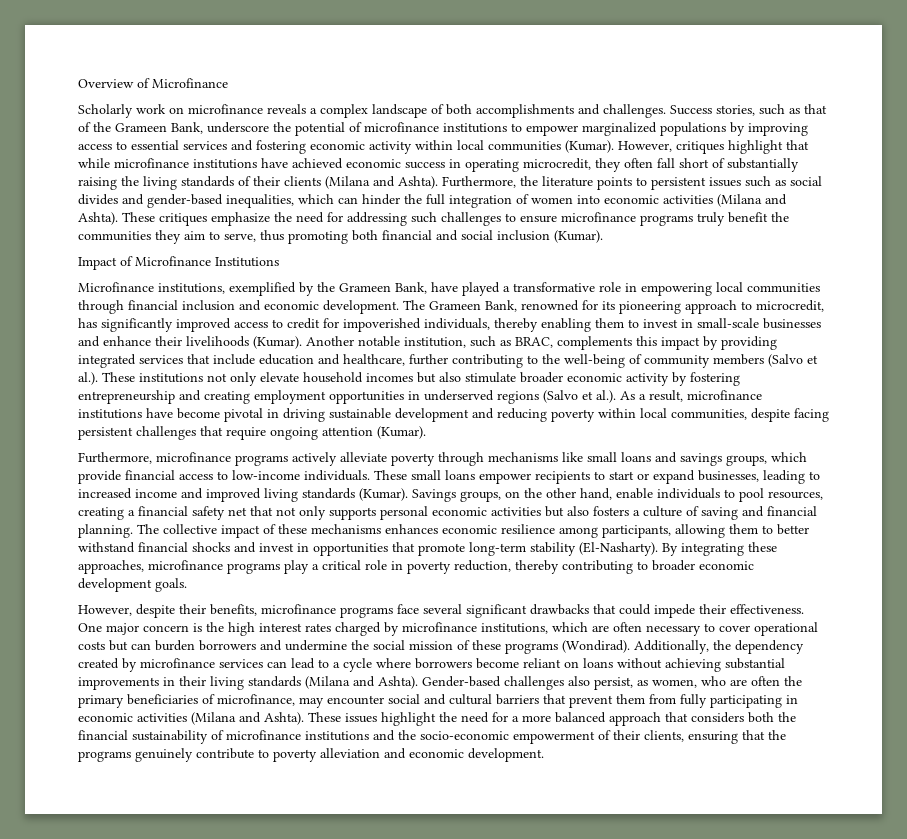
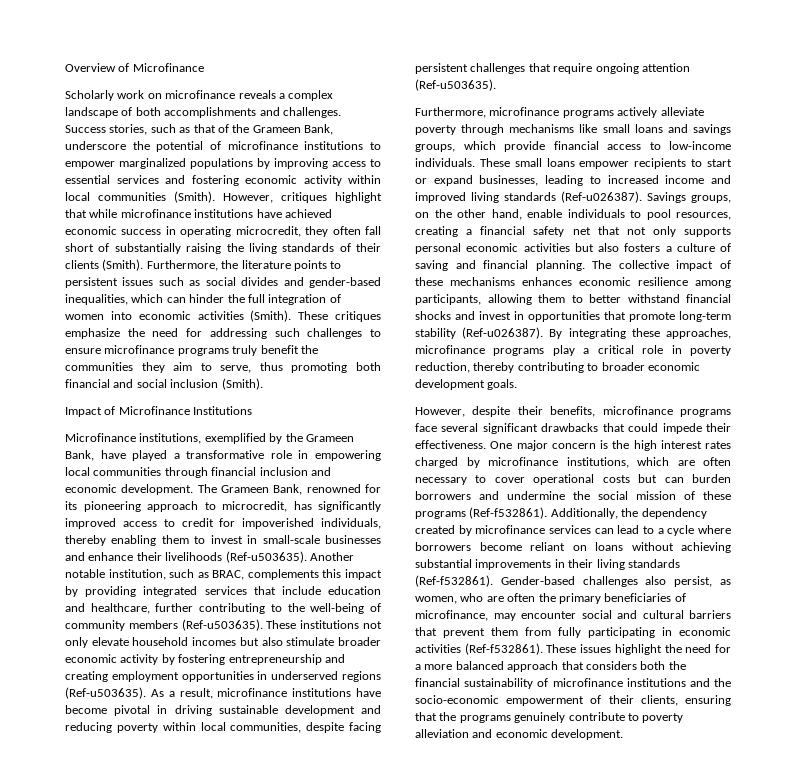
- Success stories, such as that of the Grameen Bank, underscore the potential of microfinance institutions to empower marginalized populations by improving access to essential services and fostering economic activity within local communities (Kumar).
+ Success stories, such as that of the Grameen Bank, underscore the potential of microfinance institutions to empower marginalized populations by improving access to essential services and fostering economic activity within local communities (Smith).
- However, critiques highlight that while microfinance institutions have achieved economic success in operating microcredit, they often fall short of substantially raising the living standards of their clients (Milana and Ashta).
+ However, critiques highlight that while microfinance institutions have achieved economic success in operating microcredit, they often fall short of substantially raising the living standards of their clients (Smith).
- Furthermore, the literature points to persistent issues such as social divides and gender-based inequalities, which can hinder the full integration of women into economic activities (Milana and Ashta).
+ Furthermore, the literature points to persistent issues such as social divides and gender-based inequalities, which can hinder the full integration of women into economic activities (Smith).
- These critiques emphasize the need for addressing such challenges to ensure microfinance programs truly benefit the communities they aim to serve, thus promoting both financial and social inclusion (Kumar).
+ These critiques emphasize the need for addressing such challenges to ensure microfinance programs truly benefit the communities they aim to serve, thus promoting both financial and social inclusion (Smith).
- The Grameen Bank, renowned for its pioneering approach to microcredit, has significantly improved access to credit for impoverished individuals, thereby enabling them to invest in small-scale businesses and enhance their livelihoods (Kumar).
+ The Grameen Bank, renowned for its pioneering approach to microcredit, has significantly improved access to credit for impoverished individuals, thereby enabling them to invest in small-scale businesses and enhance their livelihoods (Ref-u503635).
- Another notable institution, such as BRAC, complements this impact by providing integrated services that include education and healthcare, further contributing to the well-being of community members (Salvo et al.). These institutions not only elevate household incomes but also stimulate broader economic activity by fostering entrepreneurship and creating employment opportunities in underserved regions (Salvo et al.). As a result, microfinance institutions have become pivotal in driving sustainable development and reducing poverty within local communities, despite facing persistent challenges that require ongoing attention (Kumar).
+ Another notable institution, such as BRAC, complements this impact by providing integrated services that include education and healthcare, further contributing to the well-being of community members (Ref-u503635). These institutions not only elevate household incomes but also stimulate broader economic activity by fostering entrepreneurship and creating employment opportunities in underserved regions (Ref-u503635). As a result, microfinance institutions have become pivotal in driving sustainable development and reducing poverty within local communities, despite facing persistent challenges that require ongoing attention (Ref-u503635).
- These small loans empower recipients to start or expand businesses, leading to increased income and improved living standards (Kumar).
+ These small loans empower recipients to start or expand businesses, leading to increased income and improved living standards (Ref-u026387).
- The collective impact of these mechanisms enhances economic resilience among participants, allowing them to better withstand financial shocks and invest in opportunities that promote long-term stability (El-Nasharty).
+ The collective impact of these mechanisms enhances economic resilience among participants, allowing them to better withstand financial shocks and invest in opportunities that promote long-term stability (Ref-u026387).
- One major concern is the high interest rates charged by microfinance institutions, which are often necessary to cover operational costs but can burden borrowers and undermine the social mission of these programs (Wondirad).
+ One major concern is the high interest rates charged by microfinance institutions, which are often necessary to cover operational costs but can burden borrowers and undermine the social mission of these programs (Ref-f532861).
- Additionally, the dependency created by microfinance services can lead to a cycle where borrowers become reliant on loans without achieving substantial improvements in their living standards (Milana and Ashta).
+ Additionally, the dependency created by microfinance services can lead to a cycle where borrowers become reliant on loans without achieving substantial improvements in their living standards (Ref-f532861).
- Gender-based challenges also persist, as women, who are often the primary beneficiaries of microfinance, may encounter social and cultural barriers that prevent them from fully participating in economic activities (Milana and Ashta).
+ Gender-based challenges also persist, as women, who are often the primary beneficiaries of microfinance, may encounter social and cultural barriers that prevent them from fully participating in economic activities (Ref-f532861).

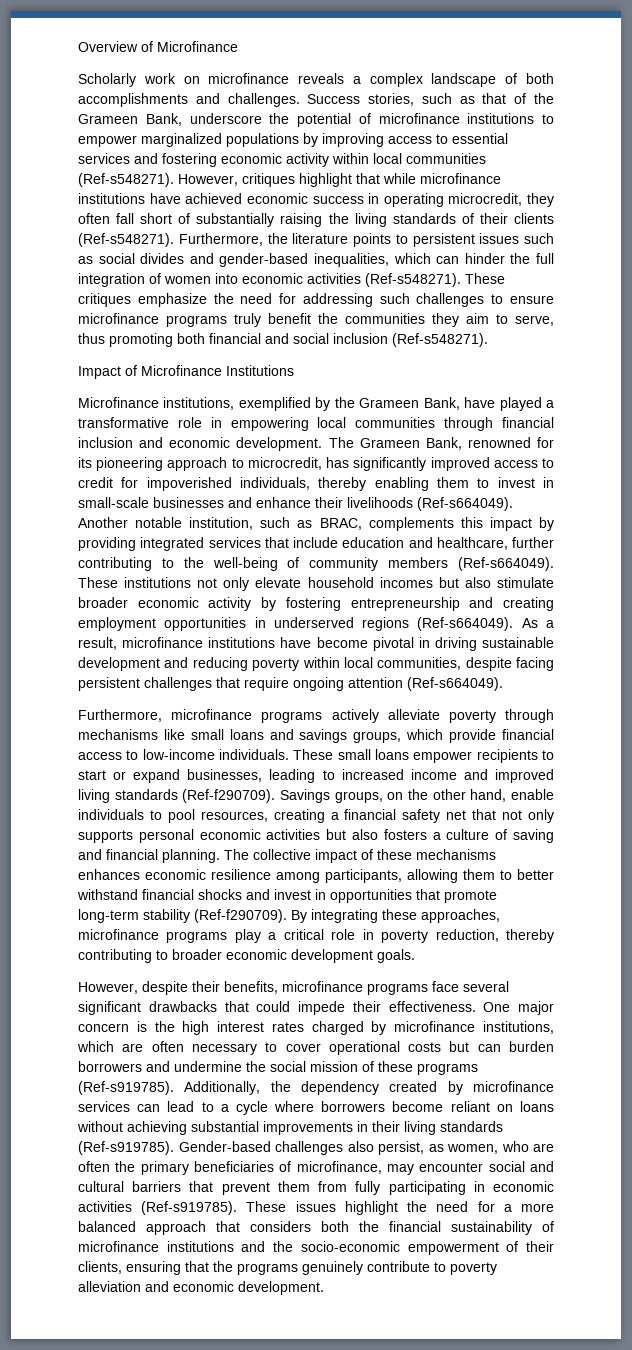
- Success stories, such as that of the Grameen Bank, underscore the potential of microfinance institutions to empower marginalized populations by improving access to essential services and fostering economic activity within local communities (Smith).
+ Success stories, such as that of the Grameen Bank, underscore the potential of microfinance institutions to empower marginalized populations by improving access to essential services and fostering economic activity within local communities (Ref-s548271).
- However, critiques highlight that while microfinance institutions have achieved economic success in operating microcredit, they often fall short of substantially raising the living standards of their clients (Smith).
+ However, critiques highlight that while microfinance institutions have achieved economic success in operating microcredit, they often fall short of substantially raising the living standards of their clients (Ref-s548271).
- Furthermore, the literature points to persistent issues such as social divides and gender-based inequalities, which can hinder the full integration of women into economic activities (Smith).
+ Furthermore, the literature points to persistent issues such as social divides and gender-based inequalities, which can hinder the full integration of women into economic activities (Ref-s548271).
- These critiques emphasize the need for addressing such challenges to ensure microfinance programs truly benefit the communities they aim to serve, thus promoting both financial and social inclusion (Smith).
+ These critiques emphasize the need for addressing such challenges to ensure microfinance programs truly benefit the communities they aim to serve, thus promoting both financial and social inclusion (Ref-s548271).
- The Grameen Bank, renowned for its pioneering approach to microcredit, has significantly improved access to credit for impoverished individuals, thereby enabling them to invest in small-scale businesses and enhance their livelihoods (Ref-u503635).
+ The Grameen Bank, renowned for its pioneering approach to microcredit, has significantly improved access to credit for impoverished individuals, thereby enabling them to invest in small-scale businesses and enhance their livelihoods (Ref-s664049).
- Another notable institution, such as BRAC, complements this impact by providing integrated services that include education and healthcare, further contributing to the well-being of community members (Ref-u503635).
+ Another notable institution, such as BRAC, complements this impact by providing integrated services that include education and healthcare, further contributing to the well-being of community members (Ref-s664049).
- These institutions not only elevate household incomes but also stimulate broader economic activity by fostering entrepreneurship and creating employment opportunities in underserved regions (Ref-u503635).
+ These institutions not only elevate household incomes but also stimulate broader economic activity by fostering entrepreneurship and creating employment opportunities in underserved regions (Ref-s664049).
- As a result, microfinance institutions have become pivotal in driving sustainable development and reducing poverty within local communities, despite facing persistent challenges that require ongoing attention (Ref-u503635).
+ As a result, microfinance institutions have become pivotal in driving sustainable development and reducing poverty within local communities, despite facing persistent challenges that require ongoing attention (Ref-s664049).
- These small loans empower recipients to start or expand businesses, leading to increased income and improved living standards (Ref-u026387).
+ These small loans empower recipients to start or expand businesses, leading to increased income and improved living standards (Ref-f290709).
- The collective impact of these mechanisms enhances economic resilience among participants, allowing them to better withstand financial shocks and invest in opportunities that promote long-term stability (Ref-u026387).
+ The collective impact of these mechanisms enhances economic resilience among participants, allowing them to better withstand financial shocks and invest in opportunities that promote long-term stability (Ref-f290709).
- One major concern is the high interest rates charged by microfinance institutions, which are often necessary to cover operational costs but can burden borrowers and undermine the social mission of these programs (Ref-f532861).
+ One major concern is the high interest rates charged by microfinance institutions, which are often necessary to cover operational costs but can burden borrowers and undermine the social mission of these programs (Ref-s919785).
- Additionally, the dependency created by microfinance services can lead to a cycle where borrowers become reliant on loans without achieving substantial improvements in their living standards (Ref-f532861).
+ Additionally, the dependency created by microfinance services can lead to a cycle where borrowers become reliant on loans without achieving substantial improvements in their living standards (Ref-s919785).
- Gender-based challenges also persist, as women, who are often the primary beneficiaries of microfinance, may encounter social and cultural barriers that prevent them from fully participating in economic activities (Ref-f532861).
+ Gender-based challenges also persist, as women, who are often the primary beneficiaries of microfinance, may encounter social and cultural barriers that prevent them from fully participating in economic activities (Ref-s919785).

